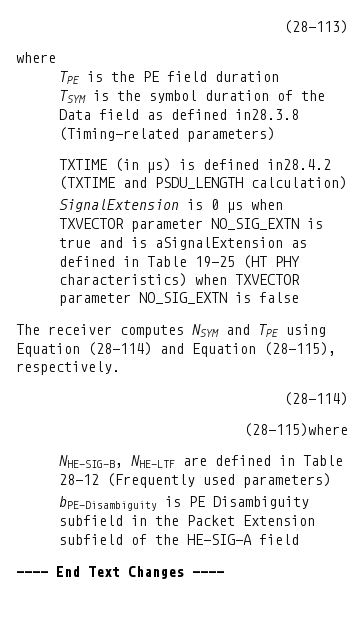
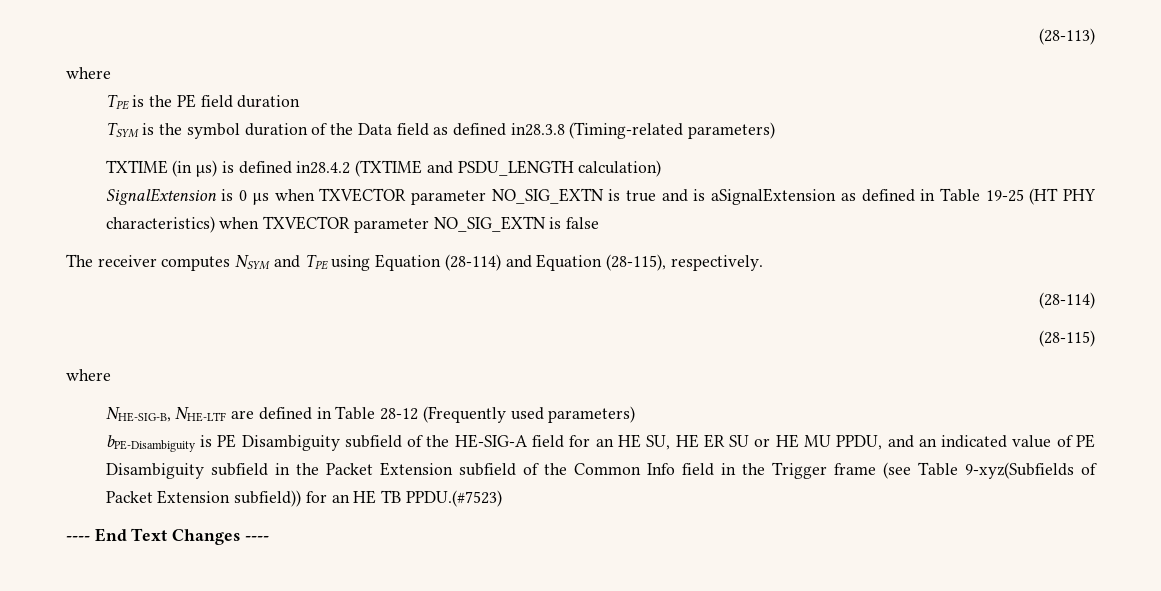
- (28-115)where
+ (28-115)
+ where
- bPE-Disambiguity is PE Disambiguity subfield in the Packet Extension subfield of the HE-SIG-A field
+ bPE-Disambiguity is PE Disambiguity subfield of the HE-SIG-A field for an HE SU, HE ER SU or HE MU PPDU, and an indicated value of PE Disambiguity subfield in the Packet Extension subfield of the Common Info field in the Trigger frame (see Table 9-xyz(Subfields of Packet Extension subfield)) for an HE TB PPDU.(#7523)

